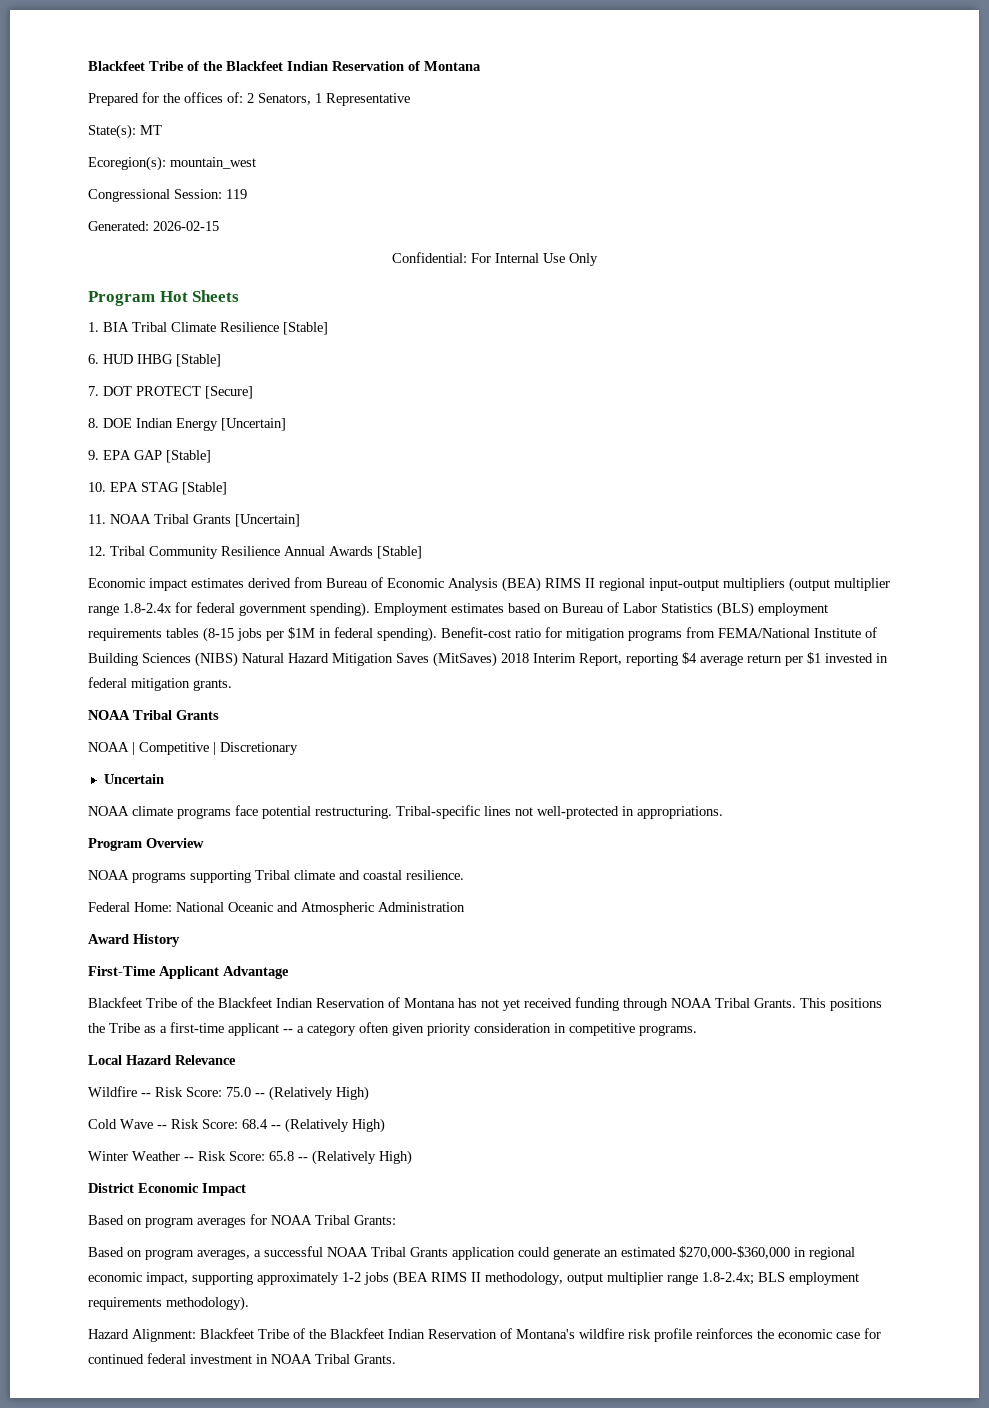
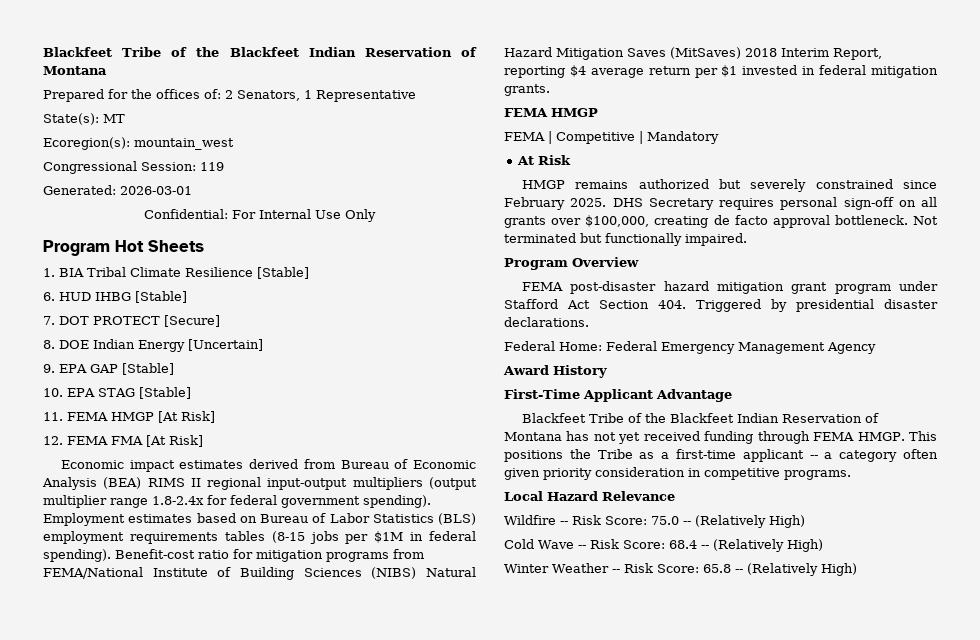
- Generated: 2026-02-15
+ Generated: 2026-03-01
- 11. NOAA Tribal Grants [Uncertain]
- 12. Tribal Community Resilience Annual Awards [Stable]
+ 11. FEMA HMGP [At Risk]
+ 12. FEMA FMA [At Risk]
  Benefit-cost ratio for mitigation programs from FEMA/National Institute of Building Sciences (NIBS) Natural Hazard Mitigation Saves (MitSaves) 2018 Interim Report, reporting $4 average return per $1 invested in federal mitigation grants.
- NOAA Tribal Grants
- NOAA | Competitive | Discretionary
- Uncertain
- NOAA climate programs face potential restructuring. Tribal-specific lines not well-protected in appropriations.
+ FEMA HMGP
+ FEMA | Competitive | Mandatory
+ At Risk
+ HMGP remains authorized but severely constrained since February 2025. DHS Secretary requires personal sign-off on all grants over $100,000, creating de facto approval bottleneck. Not terminated but functionally impaired.
  Program Overview
- NOAA programs supporting Tribal climate and coastal resilience.
- Federal Home: National Oceanic and Atmospheric Administration
+ FEMA post-disaster hazard mitigation grant program under Stafford Act Section 404. Triggered by presidential disaster declarations.
+ Federal Home: Federal Emergency Management Agency
- Blackfeet Tribe of the Blackfeet Indian Reservation of Montana has not yet received funding through NOAA Tribal Grants.
+ Blackfeet Tribe of the Blackfeet Indian Reservation of Montana has not yet received funding through FEMA HMGP.
- District Economic Impact
- Based on program averages for NOAA Tribal Grants:
- Based on program averages, a successful NOAA Tribal Grants application could generate an estimated $270,000-$360,000 in regional economic impact, supporting approximately 1-2 jobs (BEA RIMS II methodology, output multiplier range 1.8-2.4x; BLS employment requirements methodology).
- Hazard Alignment: Blackfeet Tribe of the Blackfeet Indian Reservation of Montana's wildfire risk profile reinforces the economic case for continued federal investment in NOAA Tribal Grants.

